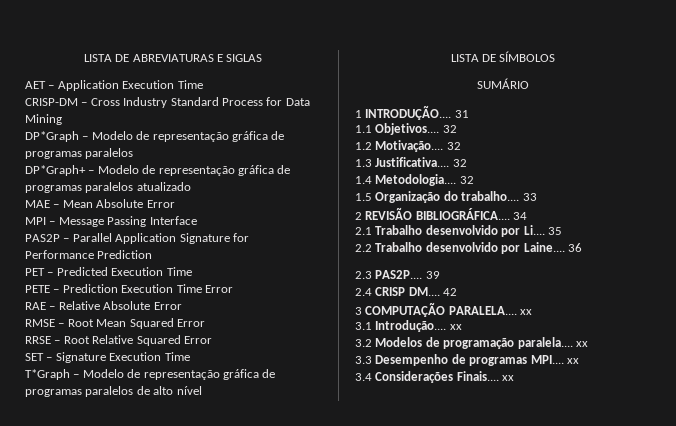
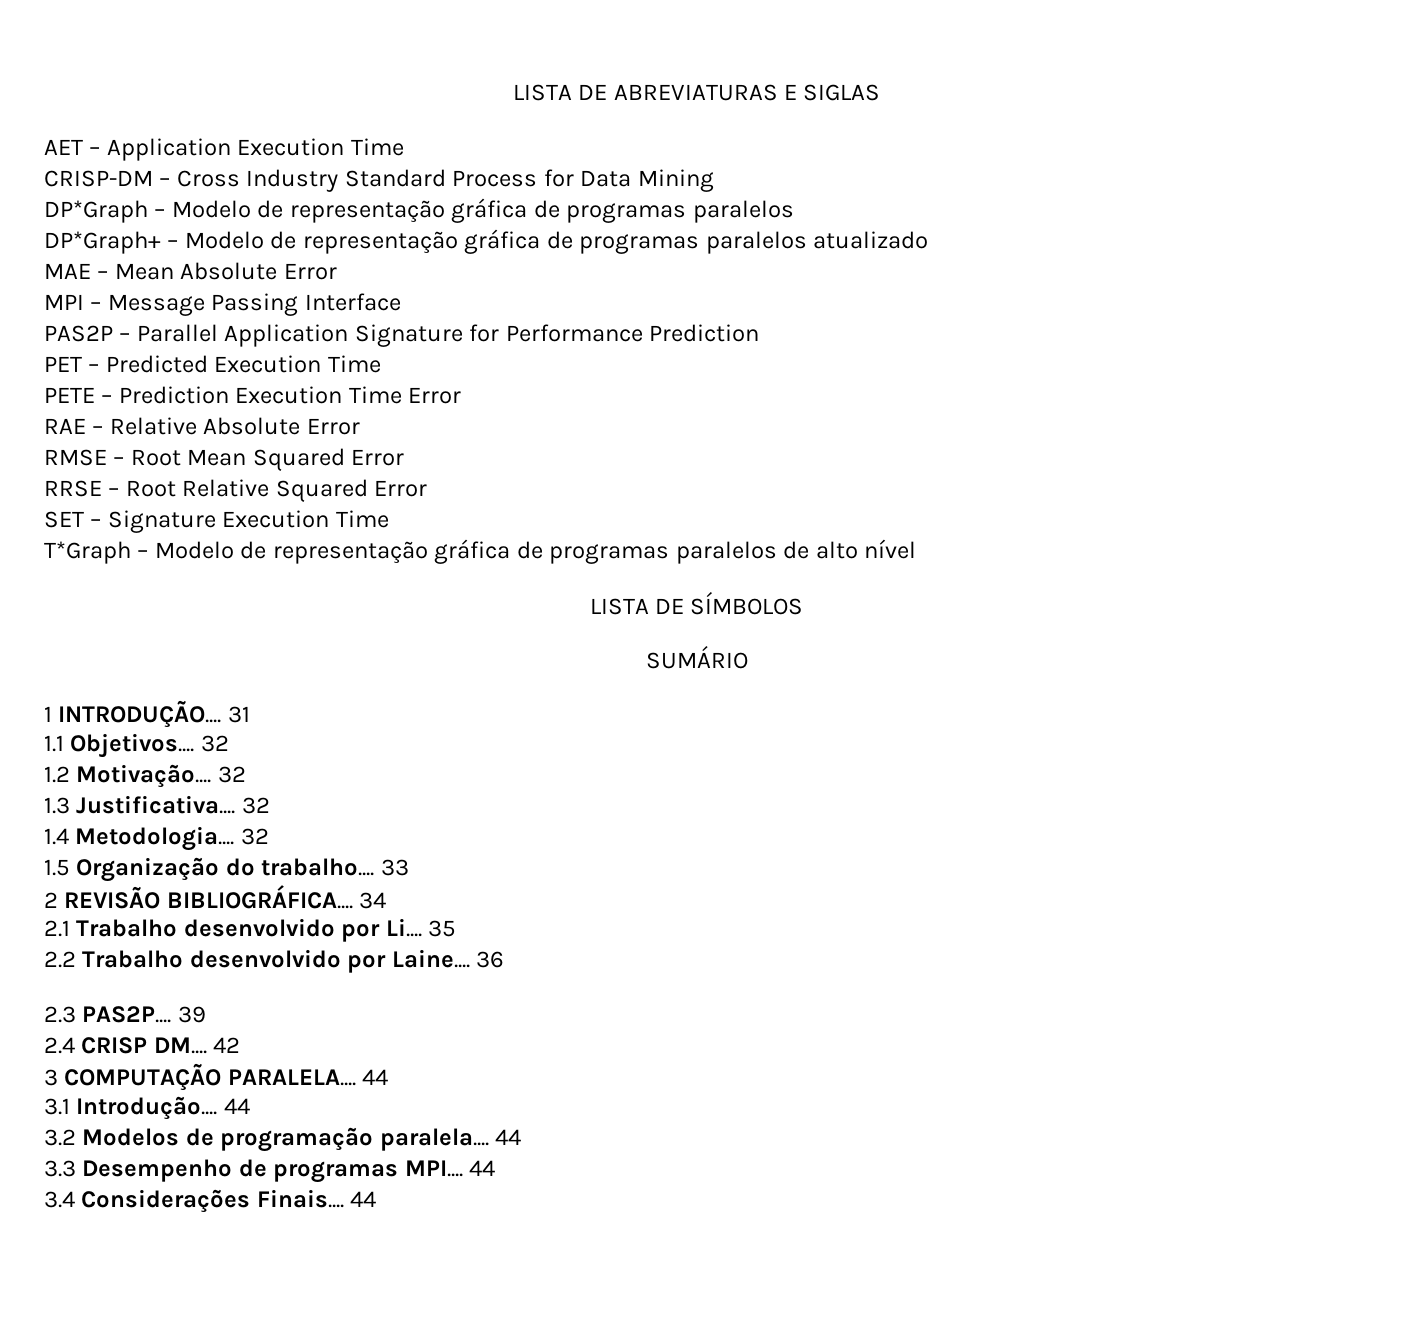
- 3 COMPUTAÇÃO PARALELA.... xx
+ 3 COMPUTAÇÃO PARALELA.... 44
- 3.1 Introdução.... xx
+ 3.1 Introdução.... 44
- 3.2 Modelos de programação paralela.... xx
+ 3.2 Modelos de programação paralela.... 44
- 3.3 Desempenho de programas MPI.... xx
+ 3.3 Desempenho de programas MPI.... 44
- 3.4 Considerações Finais.... xx
+ 3.4 Considerações Finais.... 44

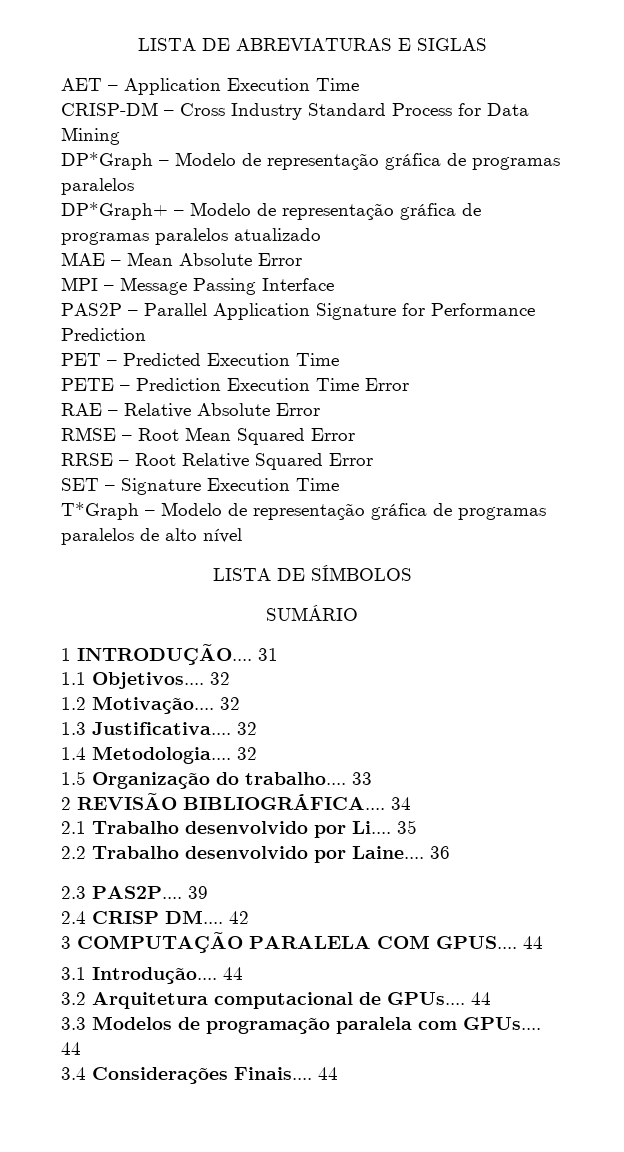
- 3 COMPUTAÇÃO PARALELA....
+ 3 COMPUTAÇÃO PARALELA COM GPUS....
- 3.2 Modelos de programação paralela.... 44
- 3.3 Desempenho de programas MPI....
+ 3.2 Arquitetura computacional de GPUs.... 44
+ 3.3 Modelos de programação paralela com GPUs....

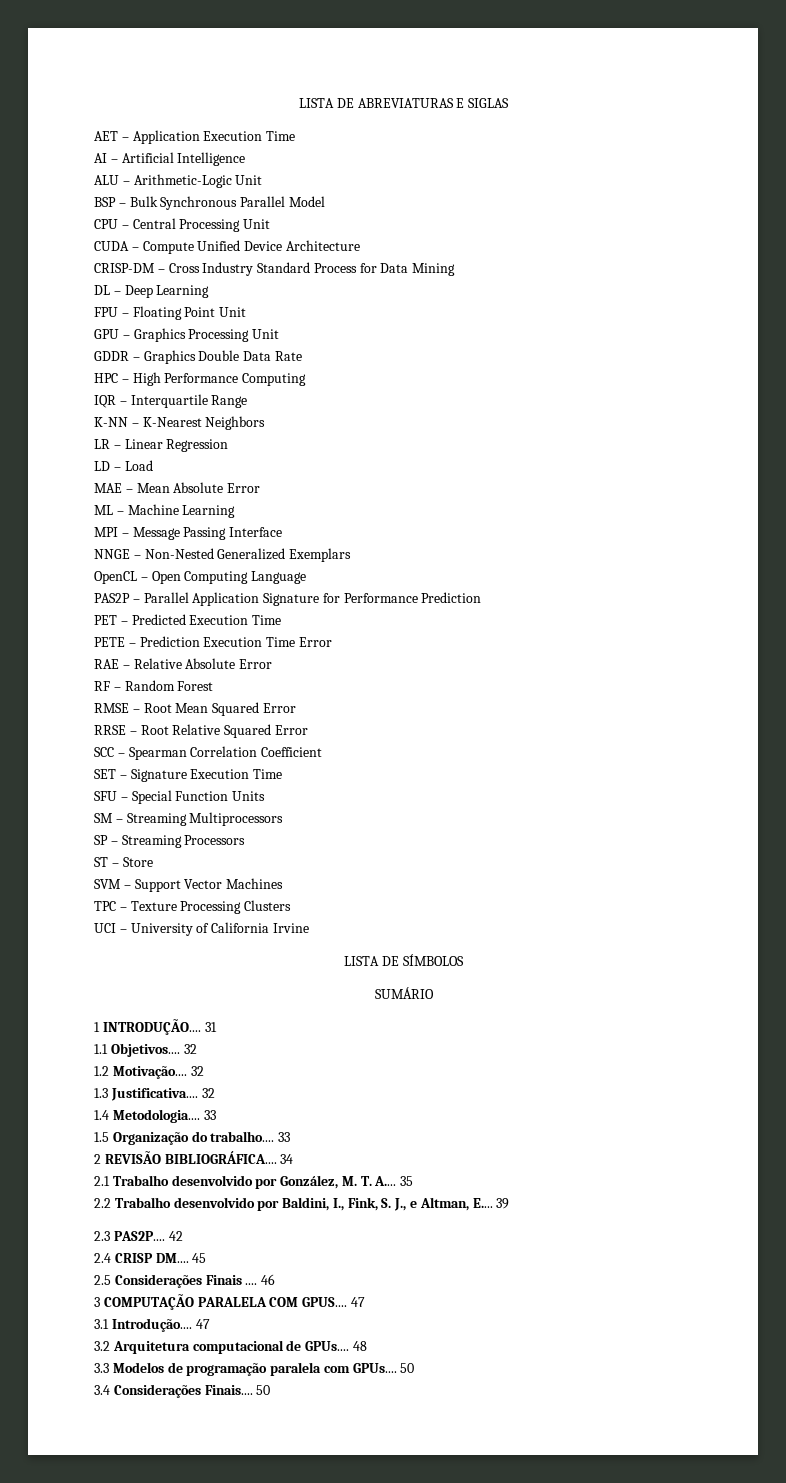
+ AI – Artificial Intelligence
+ ALU – Arithmetic-Logic Unit
+ BSP – Bulk Synchronous Parallel Model
+ CPU – Central Processing Unit
+ CUDA – Compute Unified Device Architecture
- DP*Graph – Modelo de representação gráfica de programas paralelos
- DP*Graph+ – Modelo de representação gráfica de programas paralelos atualizado
+ DL – Deep Learning
+ FPU – Floating Point Unit
+ GPU – Graphics Processing Unit
+ GDDR – Graphics Double Data Rate
+ HPC – High Performance Computing
+ IQR – Interquartile Range
+ K-NN – K-Nearest Neighbors
+ LR – Linear Regression
+ LD – Load
+ ML – Machine Learning
+ NNGE – Non-Nested Generalized Exemplars
+ OpenCL – Open Computing Language
+ RF – Random Forest
+ SCC – Spearman Correlation Coefficient
- T*Graph – Modelo de representação gráfica de programas paralelos de alto nível
+ SFU – Special Function Units
+ SM – Streaming Multiprocessors
+ SP – Streaming Processors
+ ST – Store
+ SVM – Support Vector Machines
+ TPC – Texture Processing Clusters
+ UCI – University of California Irvine
- 1.4 Metodologia.... 32
+ 1.4 Metodologia.... 33
- 2.1 Trabalho desenvolvido por Li....
+ 2.1 Trabalho desenvolvido por González, M. T. A....
- 2.2 Trabalho desenvolvido por Laine.... 36
+ 2.2 Trabalho desenvolvido por Baldini, I., Fink, S. J., e Altman, E.... 39
- 39
+ 42
- 42
+ 45
+ 2.5 Considerações Finais .... 46
- 3 COMPUTAÇÃO PARALELA COM GPUS.... 44
+ 3 COMPUTAÇÃO PARALELA COM GPUS.... 47
- 3.1 Introdução.... 44
+ 3.1 Introdução.... 47
- 3.2 Arquitetura computacional de GPUs.... 44
+ 3.2 Arquitetura computacional de GPUs.... 48
- 3.3 Modelos de programação paralela com GPUs.... 44
+ 3.3 Modelos de programação paralela com GPUs.... 50
- 3.4 Considerações Finais.... 44
+ 3.4 Considerações Finais.... 50

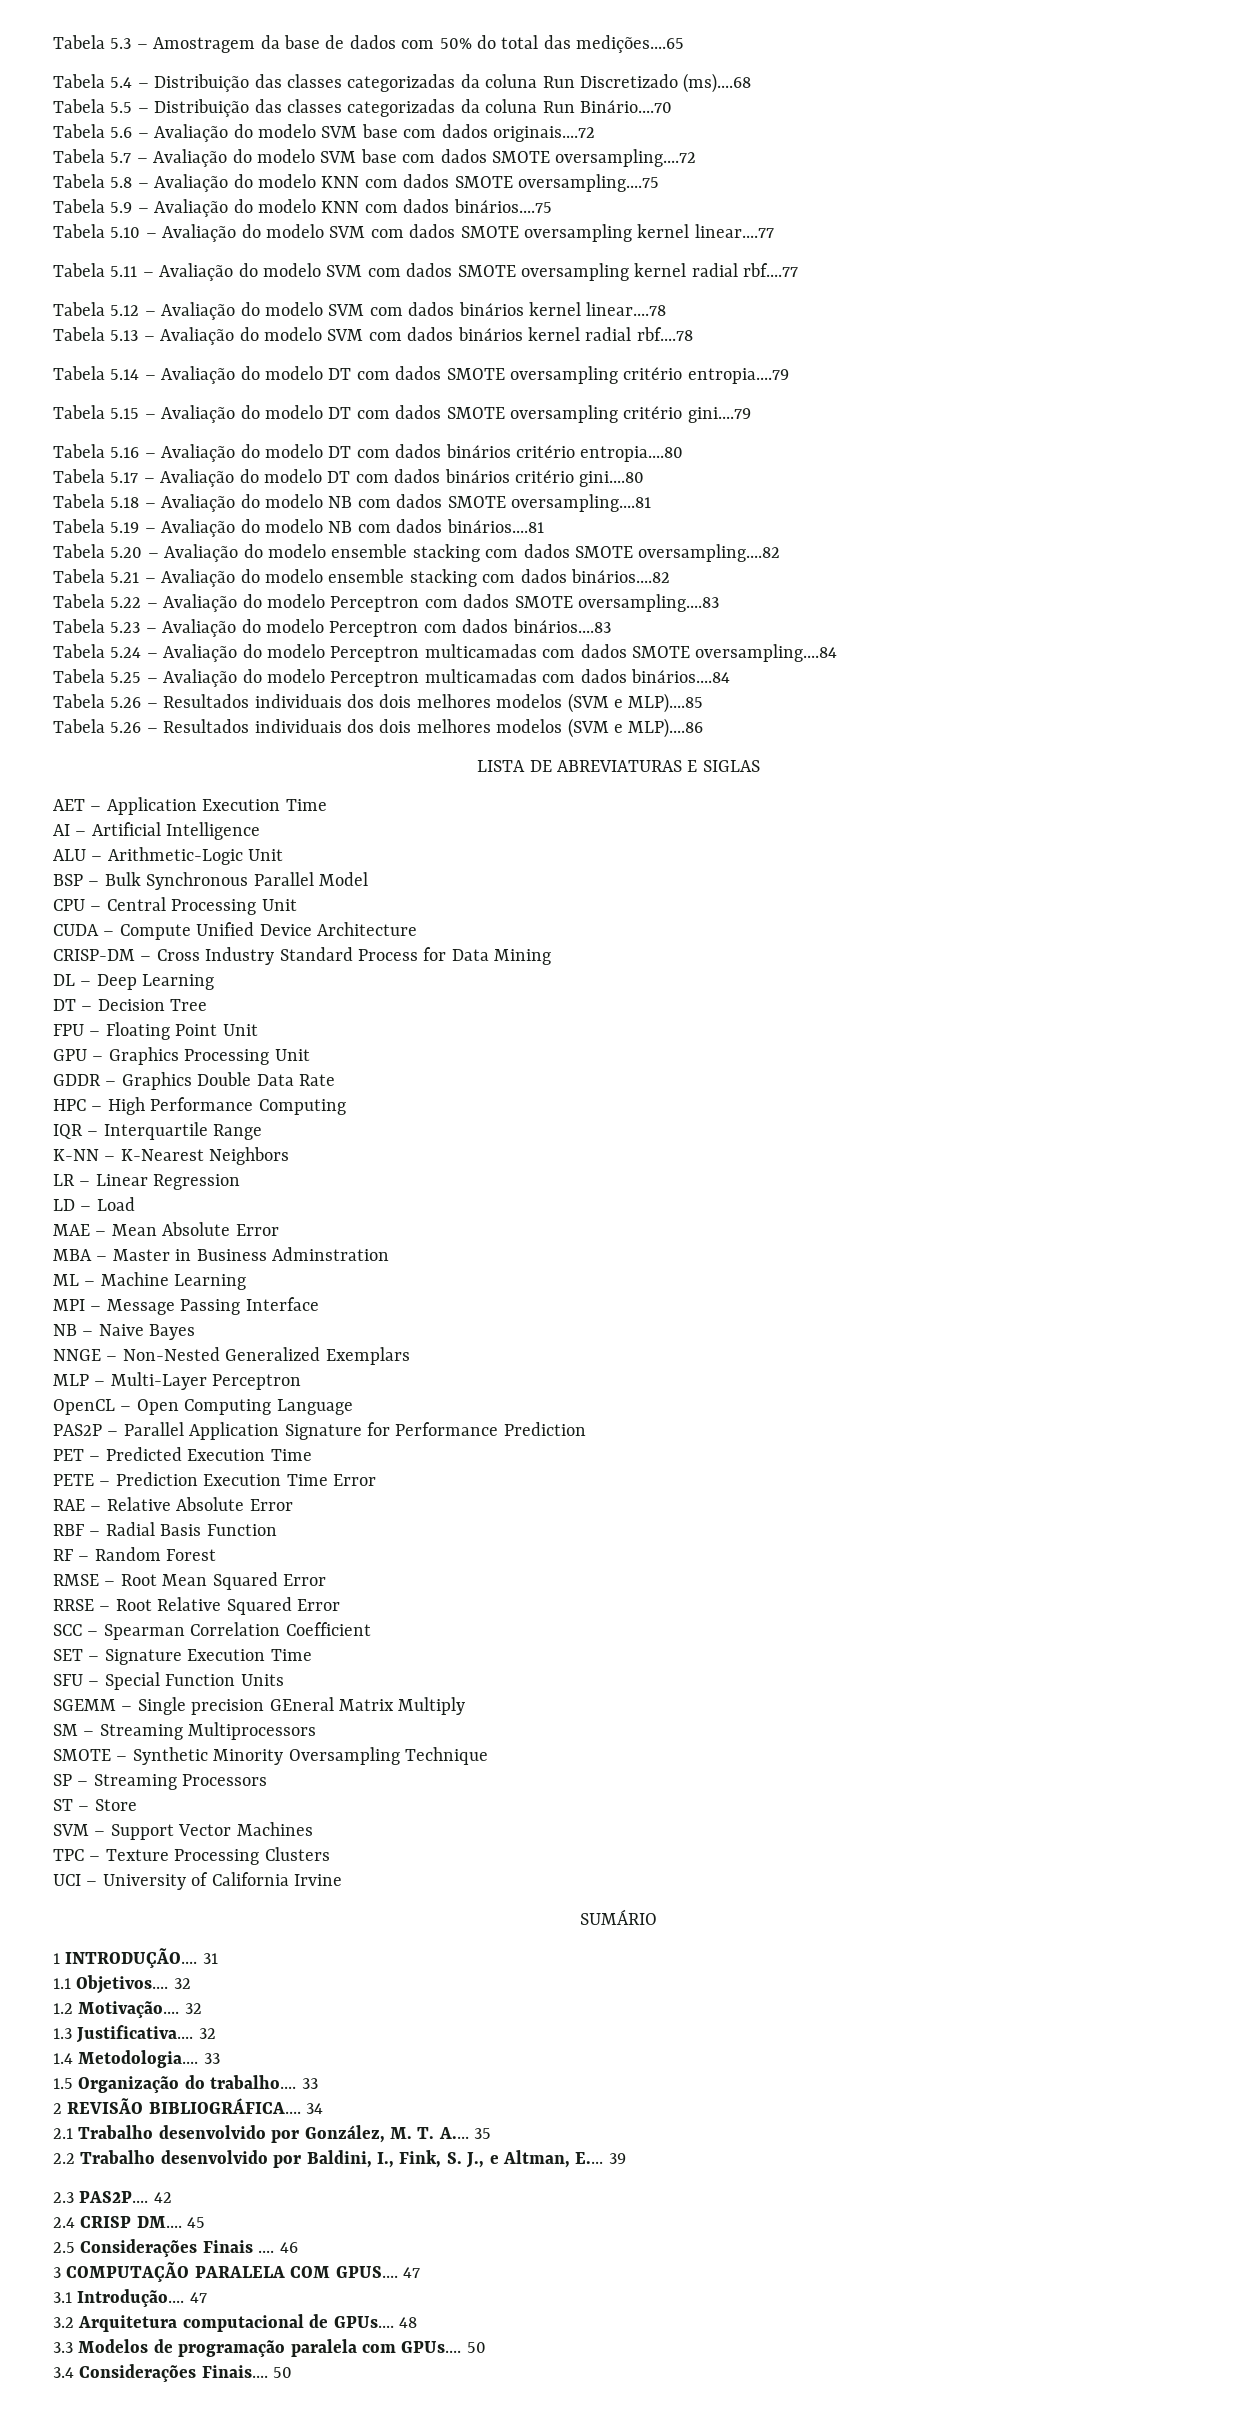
+ Tabela 5.3 – Amostragem da base de dados com 50% do total das medições....65
+ Tabela 5.4 – Distribuição das classes categorizadas da coluna Run Discretizado (ms)....68
+ Tabela 5.5 – Distribuição das classes categorizadas da coluna Run Binário....70
+ Tabela 5.6 – Avaliação do modelo SVM base com dados originais....72
+ Tabela 5.7 – Avaliação do modelo SVM base com dados SMOTE oversampling....72
+ Tabela 5.8 – Avaliação do modelo KNN com dados SMOTE oversampling....75
+ Tabela 5.9 – Avaliação do modelo KNN com dados binários....75
+ Tabela 5.10 – Avaliação do modelo SVM com dados SMOTE oversampling kernel linear....77
+ Tabela 5.11 – Avaliação do modelo SVM com dados SMOTE oversampling kernel radial rbf....77
+ Tabela 5.12 – Avaliação do modelo SVM com dados binários kernel linear....78
+ Tabela 5.13 – Avaliação do modelo SVM com dados binários kernel radial rbf....78
+ Tabela 5.14 – Avaliação do modelo DT com dados SMOTE oversampling critério entropia....79
+ Tabela 5.15 – Avaliação do modelo DT com dados SMOTE oversampling critério gini....79
+ Tabela 5.16 – Avaliação do modelo DT com dados binários critério entropia....80
+ Tabela 5.17 – Avaliação do modelo DT com dados binários critério gini....80
+ Tabela 5.18 – Avaliação do modelo NB com dados SMOTE oversampling....81
+ Tabela 5.19 – Avaliação do modelo NB com dados binários....81
+ Tabela 5.20 – Avaliação do modelo ensemble stacking com dados SMOTE oversampling....82
+ Tabela 5.21 – Avaliação do modelo ensemble stacking com dados binários....82
+ Tabela 5.22 – Avaliação do modelo Perceptron com dados SMOTE oversampling....83
+ Tabela 5.23 – Avaliação do modelo Perceptron com dados binários....83
+ Tabela 5.24 – Avaliação do modelo Perceptron multicamadas com dados SMOTE oversampling....84
+ Tabela 5.25 – Avaliação do modelo Perceptron multicamadas com dados binários....84
+ Tabela 5.26 – Resultados individuais dos dois melhores modelos (SVM e MLP)....85
+ Tabela 5.26 – Resultados individuais dos dois melhores modelos (SVM e MLP)....86
+ DT – Decision Tree
+ MBA – Master in Business Adminstration
+ NB – Naive Bayes
+ MLP – Multi-Layer Perceptron
+ RBF – Radial Basis Function
+ SGEMM – Single precision GEneral Matrix Multiply
  SM – Streaming Multiprocessors
+ SMOTE – Synthetic Minority Oversampling Technique
- LISTA DE SÍMBOLOS

